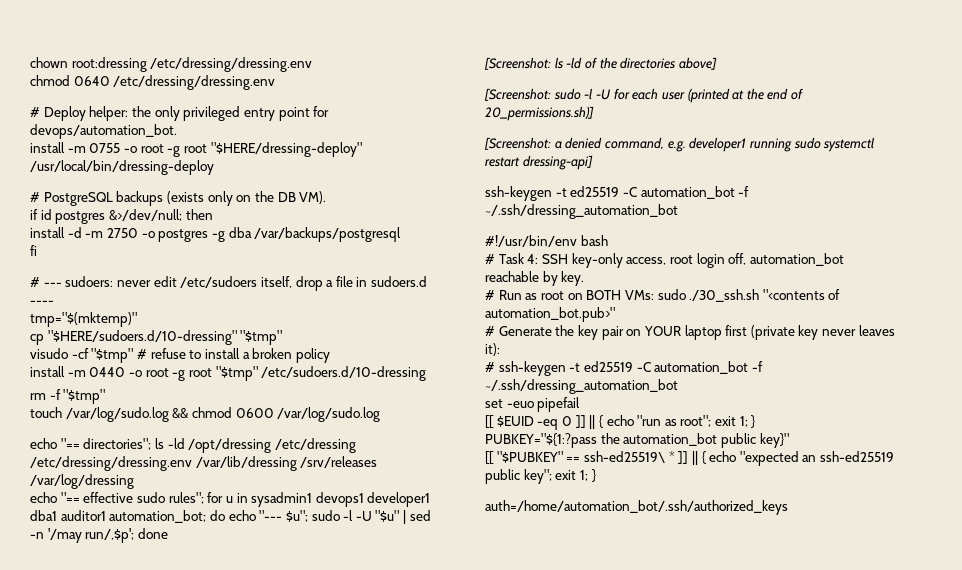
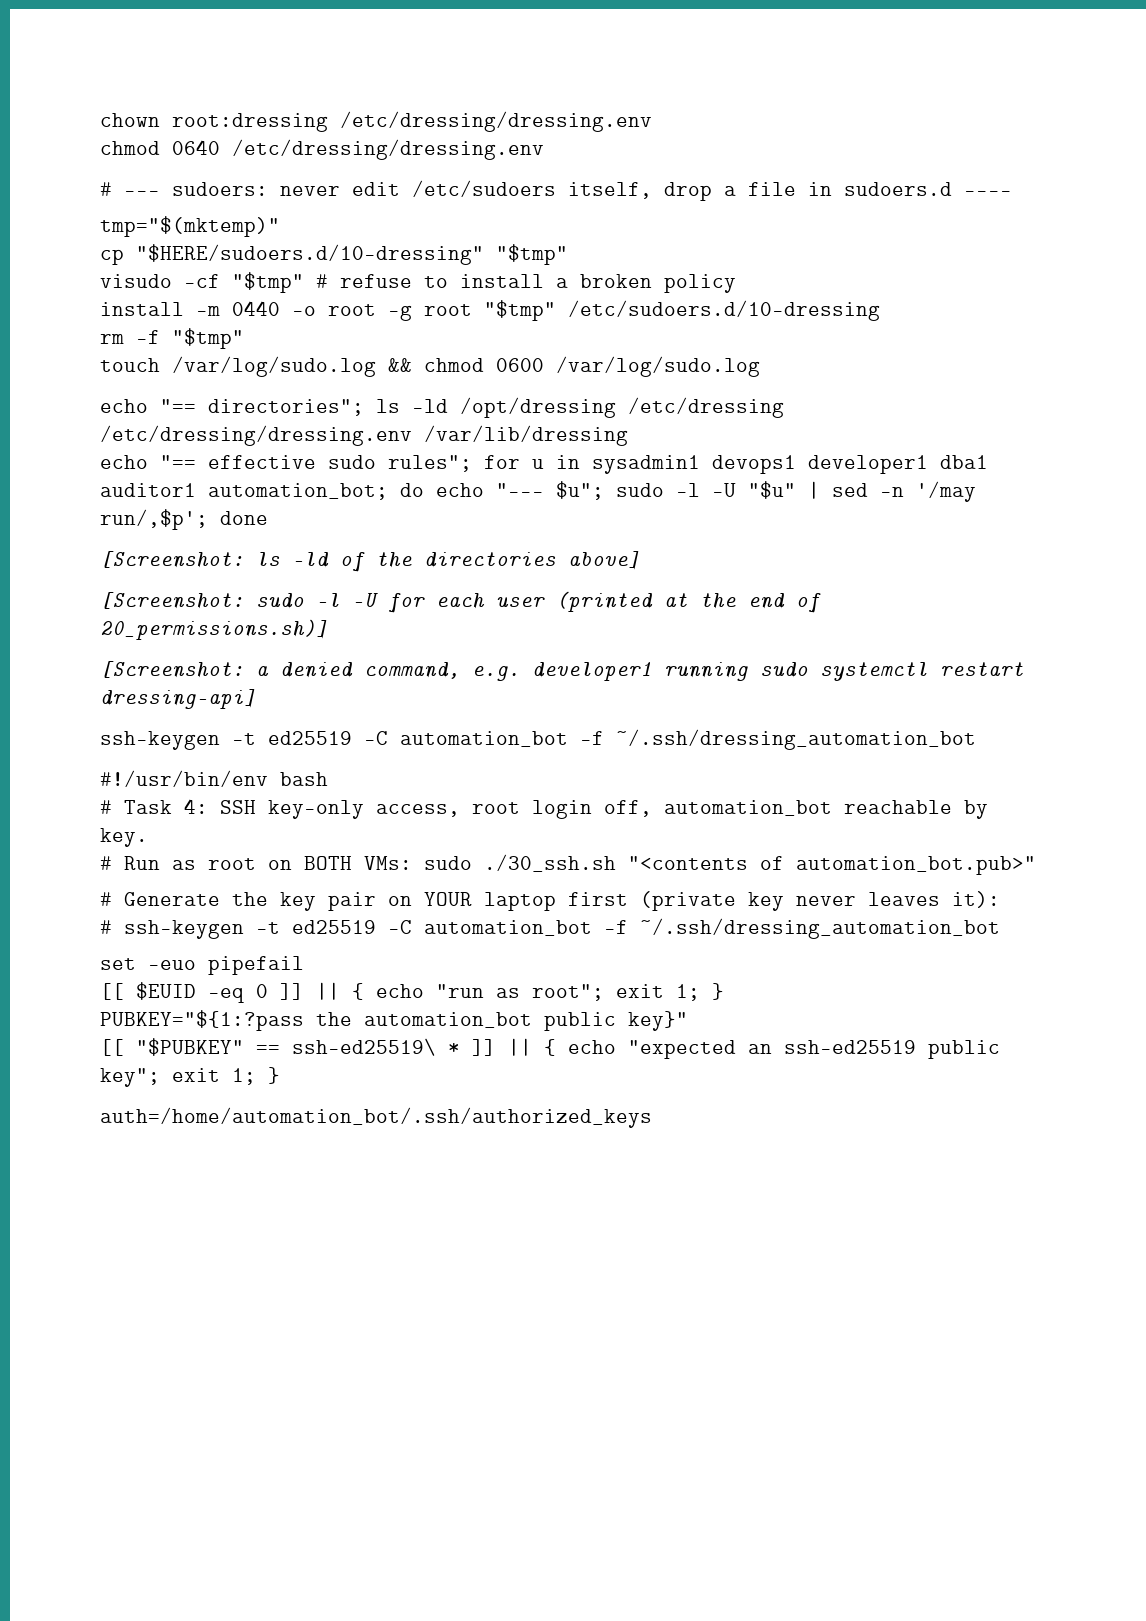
- # Deploy helper: the only privileged entry point for devops/automation_bot.
- install -m 0755 -o root -g root "$HERE/dressing-deploy" /usr/local/bin/dressing-deploy
- # PostgreSQL backups (exists only on the DB VM).
- if id postgres &>/dev/null; then
- install -d -m 2750 -o postgres -g dba /var/backups/postgresql
- fi
- echo "== directories"; ls -ld /opt/dressing /etc/dressing /etc/dressing/dressing.env /var/lib/dressing /srv/releases /var/log/dressing
+ echo "== directories"; ls -ld /opt/dressing /etc/dressing /etc/dressing/dressing.env /var/lib/dressing

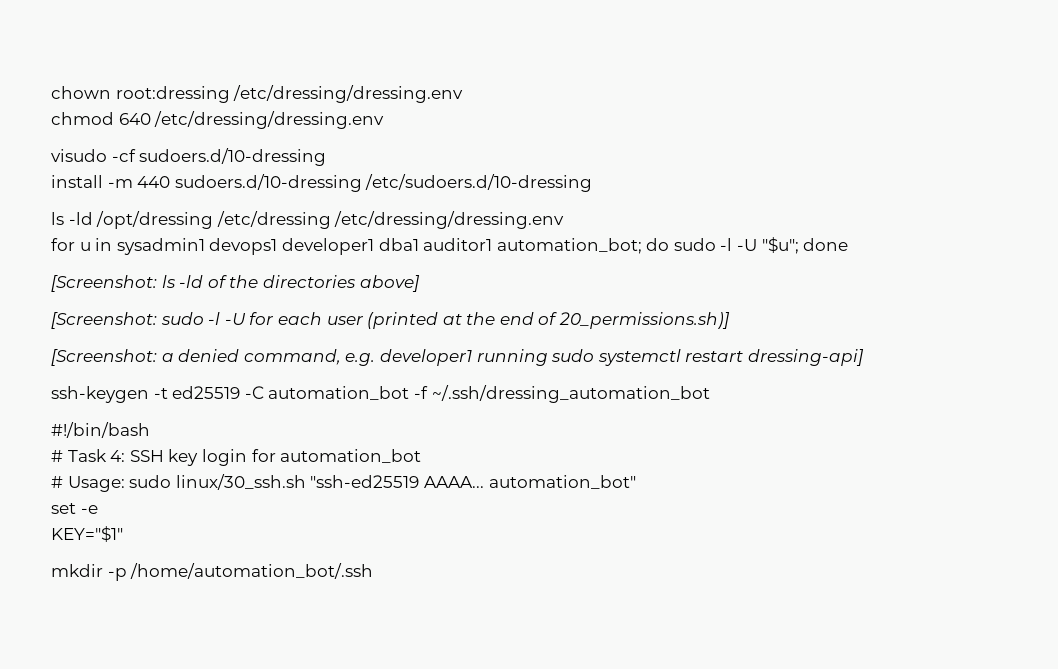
- chmod 0640 /etc/dressing/dressing.env
- # --- sudoers: never edit /etc/sudoers itself, drop a file in sudoers.d ----
- tmp="$(mktemp)"
- cp "$HERE/sudoers.d/10-dressing" "$tmp"
- visudo -cf "$tmp" # refuse to install a broken policy
- install -m 0440 -o root -g root "$tmp" /etc/sudoers.d/10-dressing
- rm -f "$tmp"
- touch /var/log/sudo.log && chmod 0600 /var/log/sudo.log
- echo "== directories"; ls -ld /opt/dressing /etc/dressing /etc/dressing/dressing.env /var/lib/dressing
- echo "== effective sudo rules"; for u in sysadmin1 devops1 developer1 dba1 auditor1 automation_bot; do echo "--- $u"; sudo -l -U "$u" | sed -n '/may run/,$p'; done
+ chmod 640 /etc/dressing/dressing.env
+ visudo -cf sudoers.d/10-dressing
+ install -m 440 sudoers.d/10-dressing /etc/sudoers.d/10-dressing
+ ls -ld /opt/dressing /etc/dressing /etc/dressing/dressing.env
+ for u in sysadmin1 devops1 developer1 dba1 auditor1 automation_bot; do sudo -l -U "$u"; done
- #!/usr/bin/env bash
+ #!/bin/bash
- # Task 4: SSH key-only access, root login off, automation_bot reachable by key.
- # Run as root on BOTH VMs: sudo ./30_ssh.sh "<contents of automation_bot.pub>"
- # Generate the key pair on YOUR laptop first (private key never leaves it):
- # ssh-keygen -t ed25519 -C automation_bot -f ~/.ssh/dressing_automation_bot
- set -euo pipefail
- [[ $EUID -eq 0 ]] || { echo "run as root"; exit 1; }
- PUBKEY="${1:?pass the automation_bot public key}"
- [[ "$PUBKEY" == ssh-ed25519\ * ]] || { echo "expected an ssh-ed25519 public key"; exit 1; }
- auth=/home/automation_bot/.ssh/authorized_keys
+ # Task 4: SSH key login for automation_bot
+ # Usage: sudo linux/30_ssh.sh "ssh-ed25519 AAAA... automation_bot"
+ set -e
+ KEY="$1"
+ mkdir -p /home/automation_bot/.ssh

